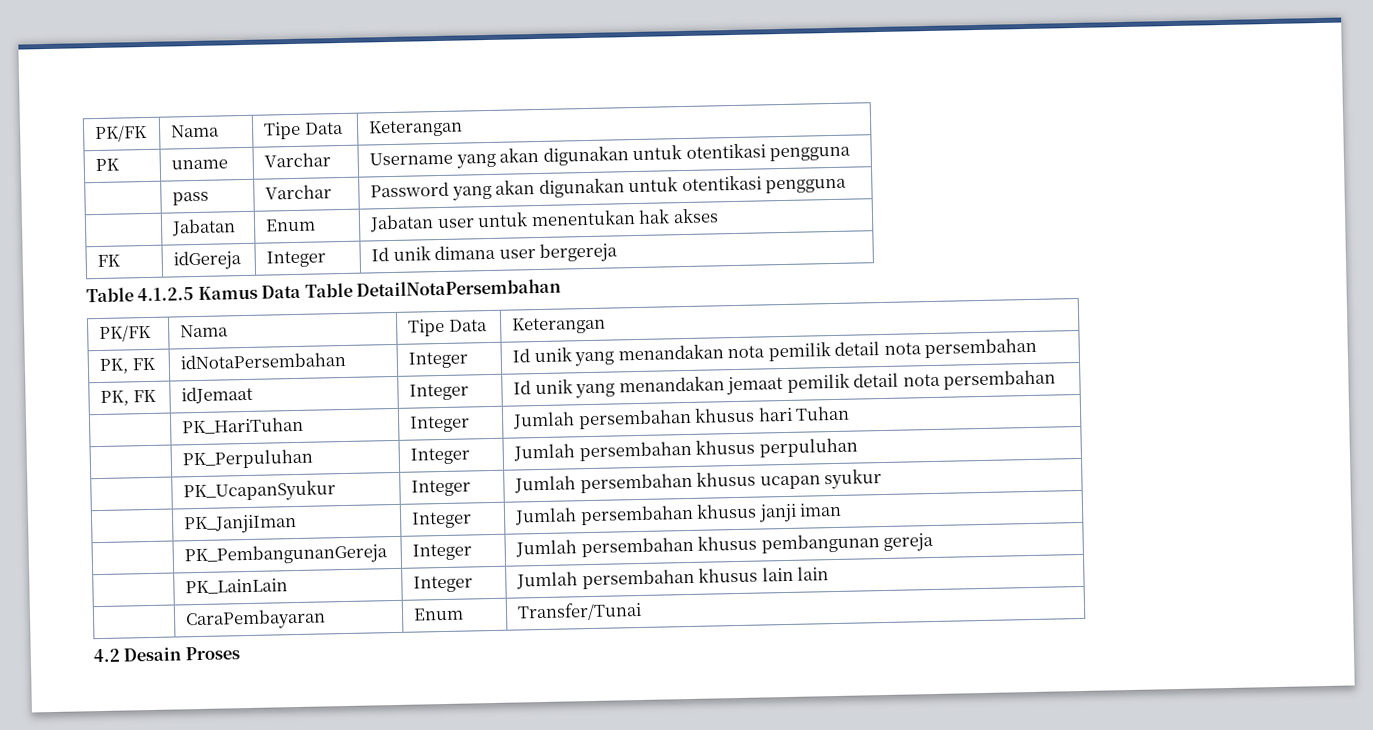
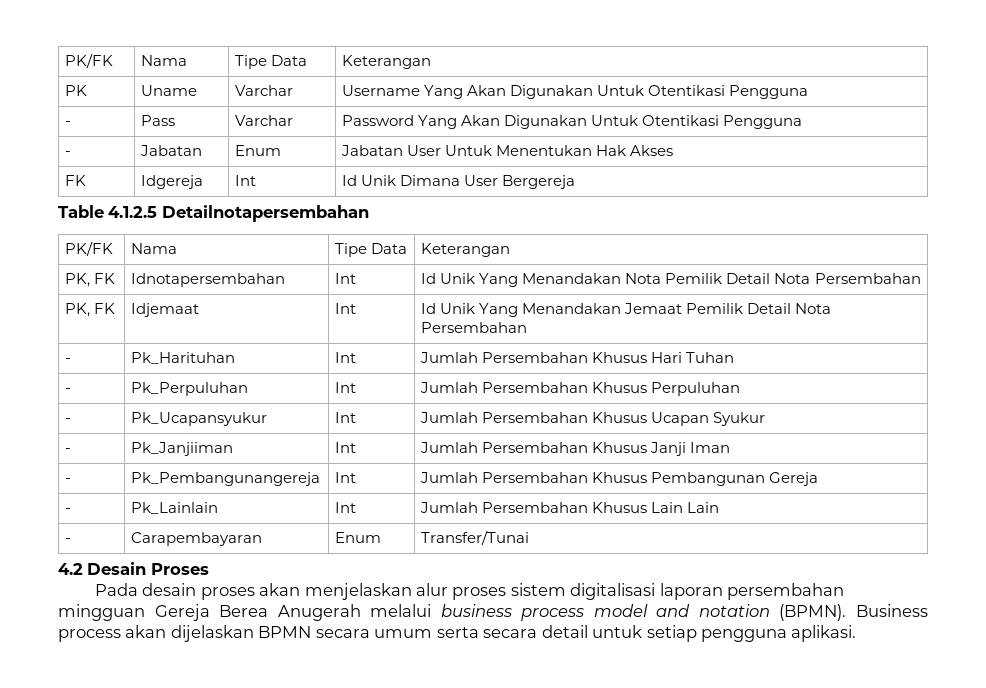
- PK | uname | Varchar | Username yang akan digunakan untuk otentikasi pengguna
- | pass | Varchar | Password yang akan digunakan untuk otentikasi pengguna
- | Jabatan | Enum | Jabatan user untuk menentukan hak akses
- FK | idGereja | Integer | Id unik dimana user bergereja
- Table 4.1.2.5 Kamus Data Table DetailNotaPersembahan
+ PK | Uname | Varchar | Username Yang Akan Digunakan Untuk Otentikasi Pengguna
+ - | Pass | Varchar | Password Yang Akan Digunakan Untuk Otentikasi Pengguna
+ - | Jabatan | Enum | Jabatan User Untuk Menentukan Hak Akses
+ FK | Idgereja | Int | Id Unik Dimana User Bergereja
+ Table 4.1.2.5 Detailnotapersembahan
- PK, FK | idNotaPersembahan | Integer | Id unik yang menandakan nota pemilik detail nota persembahan
- PK, FK | idJemaat | Integer | Id unik yang menandakan jemaat pemilik detail nota persembahan
- | PK_HariTuhan | Integer | Jumlah persembahan khusus hari Tuhan
- | PK_Perpuluhan | Integer | Jumlah persembahan khusus perpuluhan
- | PK_UcapanSyukur | Integer | Jumlah persembahan khusus ucapan syukur
- | PK_JanjiIman | Integer | Jumlah persembahan khusus janji iman
- | PK_PembangunanGereja | Integer | Jumlah persembahan khusus pembangunan gereja
- | PK_LainLain | Integer | Jumlah persembahan khusus lain lain
- | CaraPembayaran | Enum | Transfer/Tunai
+ PK, FK | Idnotapersembahan | Int | Id Unik Yang Menandakan Nota Pemilik Detail Nota Persembahan
+ PK, FK | Idjemaat | Int | Id Unik Yang Menandakan Jemaat Pemilik Detail Nota Persembahan
+ - | Pk_Harituhan | Int | Jumlah Persembahan Khusus Hari Tuhan
+ - | Pk_Perpuluhan | Int | Jumlah Persembahan Khusus Perpuluhan
+ - | Pk_Ucapansyukur | Int | Jumlah Persembahan Khusus Ucapan Syukur
+ - | Pk_Janjiiman | Int | Jumlah Persembahan Khusus Janji Iman
+ - | Pk_Pembangunangereja | Int | Jumlah Persembahan Khusus Pembangunan Gereja
+ - | Pk_Lainlain | Int | Jumlah Persembahan Khusus Lain Lain
+ - | Carapembayaran | Enum | Transfer/Tunai
+ Pada desain proses akan menjelaskan alur proses sistem digitalisasi laporan persembahan mingguan Gereja Berea Anugerah melalui business process model and notation (BPMN). Business process akan dijelaskan BPMN secara umum serta secara detail untuk setiap pengguna aplikasi.

